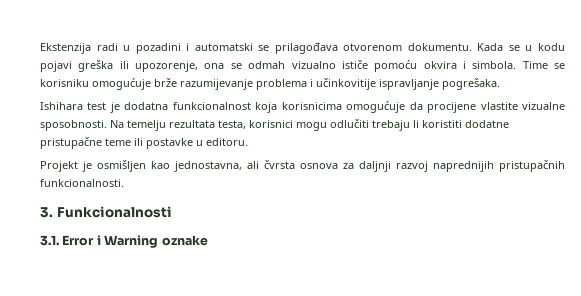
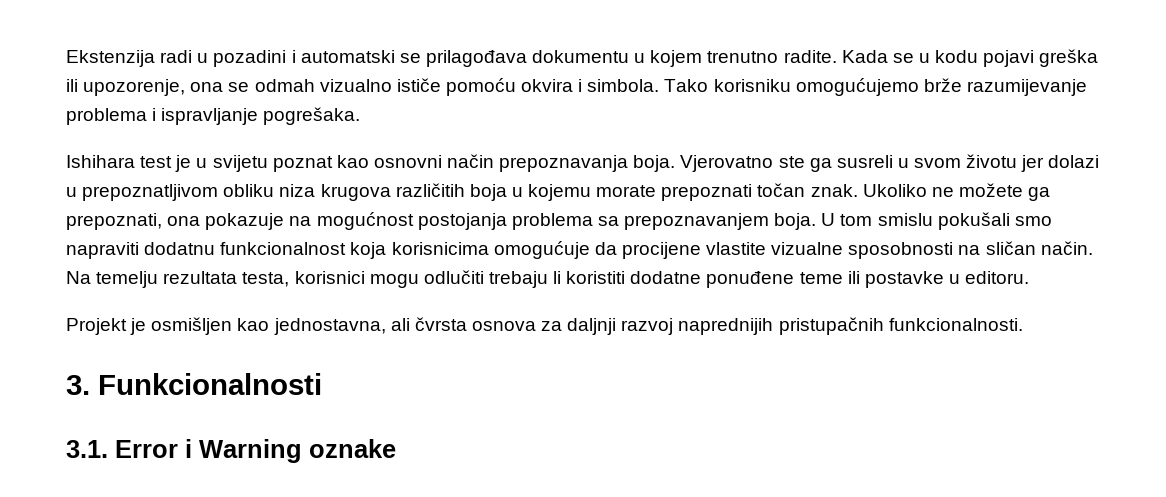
- Ekstenzija radi u pozadini i automatski se prilagođava otvorenom dokumentu.
+ Ekstenzija radi u pozadini i automatski se prilagođava dokumentu u kojem trenutno radite.
- Time se korisniku omogućuje brže razumijevanje problema i učinkovitije ispravljanje pogrešaka.
+ Tako korisniku omogućujemo brže razumijevanje problema i ispravljanje pogrešaka.
- Ishihara test je dodatna funkcionalnost koja korisnicima omogućuje da procijene vlastite vizualne sposobnosti.
+ Ishihara test je u svijetu poznat kao osnovni način prepoznavanja boja. Vjerovatno ste ga susreli u svom životu jer dolazi u prepoznatljivom obliku niza krugova različitih boja u kojemu morate prepoznati točan znak. Ukoliko ne možete ga prepoznati, ona pokazuje na mogućnost postojanja problema sa prepoznavanjem boja. U tom smislu pokušali smo napraviti dodatnu funkcionalnost koja korisnicima omogućuje da procijene vlastite vizualne sposobnosti na sličan način.
- Na temelju rezultata testa, korisnici mogu odlučiti trebaju li koristiti dodatne pristupačne teme ili postavke u editoru.
+ Na temelju rezultata testa, korisnici mogu odlučiti trebaju li koristiti dodatne ponuđene teme ili postavke u editoru.

